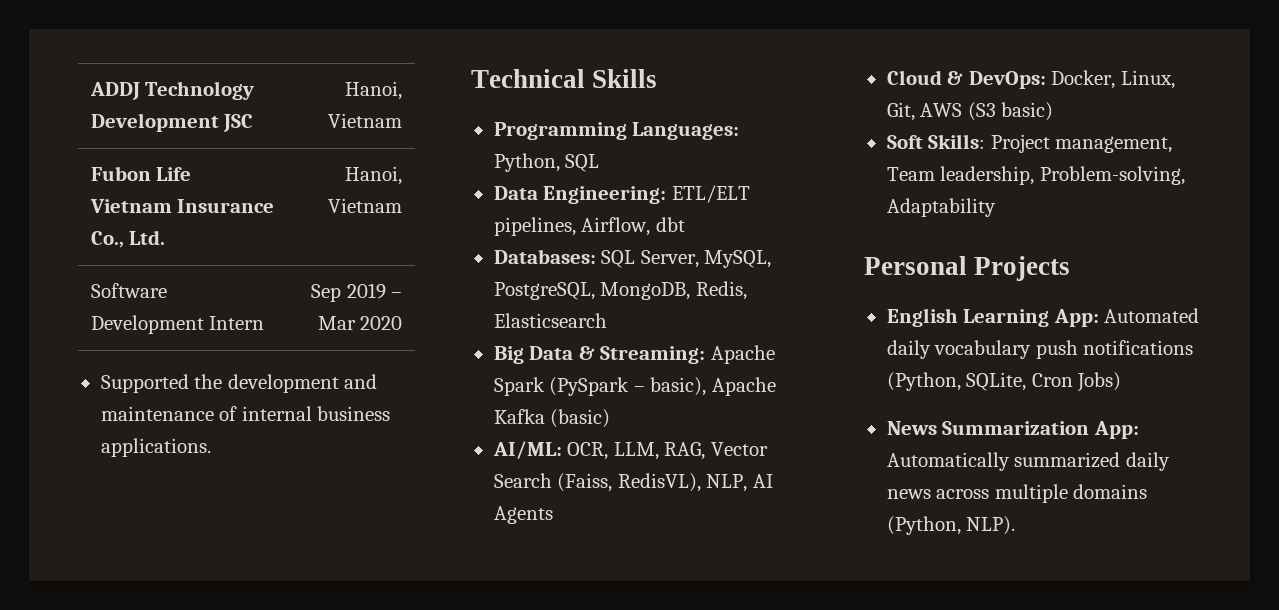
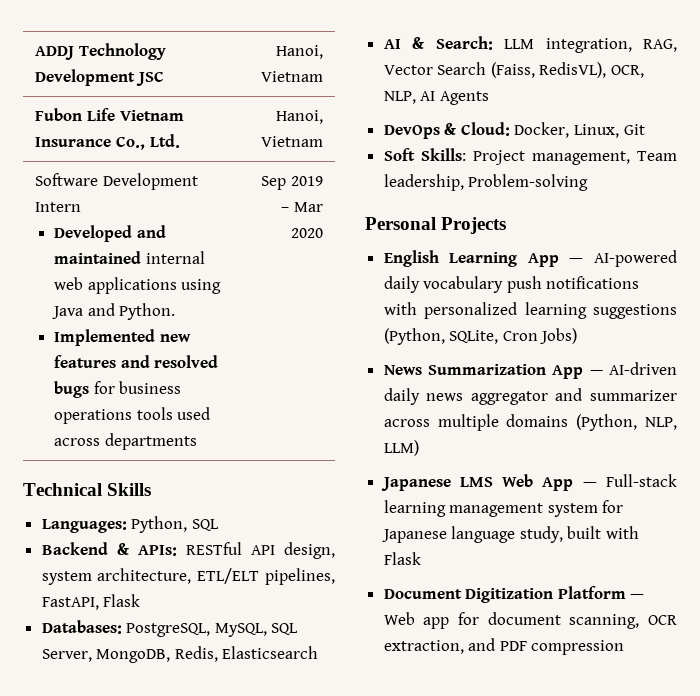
- Software Development Intern | Sep 2019 – Mar 2020
+ Software Development Intern
+ Developed and maintained internal web applications using Java and Python.
+ Implemented new features and resolved bugs for business operations tools used across departments | Sep 2019 – Mar 2020
- Supported the development and maintenance of internal business applications.
- Programming Languages: Python, SQL
+ Languages: Python, SQL
- Data Engineering: ETL/ELT pipelines, Airflow, dbt
- Databases: SQL Server, MySQL, PostgreSQL, MongoDB, Redis, Elasticsearch
- Big Data & Streaming: Apache Spark (PySpark – basic), Apache Kafka (basic)
- AI/ML: OCR, LLM, RAG, Vector Search (Faiss, RedisVL), NLP, AI Agents
+ Backend & APIs: RESTful API design, system architecture, ETL/ELT pipelines, FastAPI, Flask
+ Databases: PostgreSQL, MySQL, SQL Server, MongoDB, Redis, Elasticsearch
+ AI & Search: LLM integration, RAG, Vector Search (Faiss, RedisVL), OCR, NLP, AI Agents
- Cloud & DevOps: Docker, Linux, Git, AWS (S3 basic)
+ DevOps & Cloud: Docker, Linux, Git
- Soft Skills: Project management, Team leadership, Problem-solving, Adaptability
+ Soft Skills: Project management, Team leadership, Problem-solving
- English Learning App: Automated daily vocabulary push notifications (Python, SQLite, Cron Jobs)
+ English Learning App — AI-powered daily vocabulary push notifications with personalized learning suggestions (Python, SQLite, Cron Jobs)
- News Summarization App: Automatically summarized daily news across multiple domains (Python, NLP).
+ News Summarization App — AI-driven daily news aggregator and summarizer across multiple domains (Python, NLP, LLM)
+ Japanese LMS Web App — Full-stack learning management system for Japanese language study, built with Flask
+ Document Digitization Platform — Web app for document scanning, OCR extraction, and PDF compression

